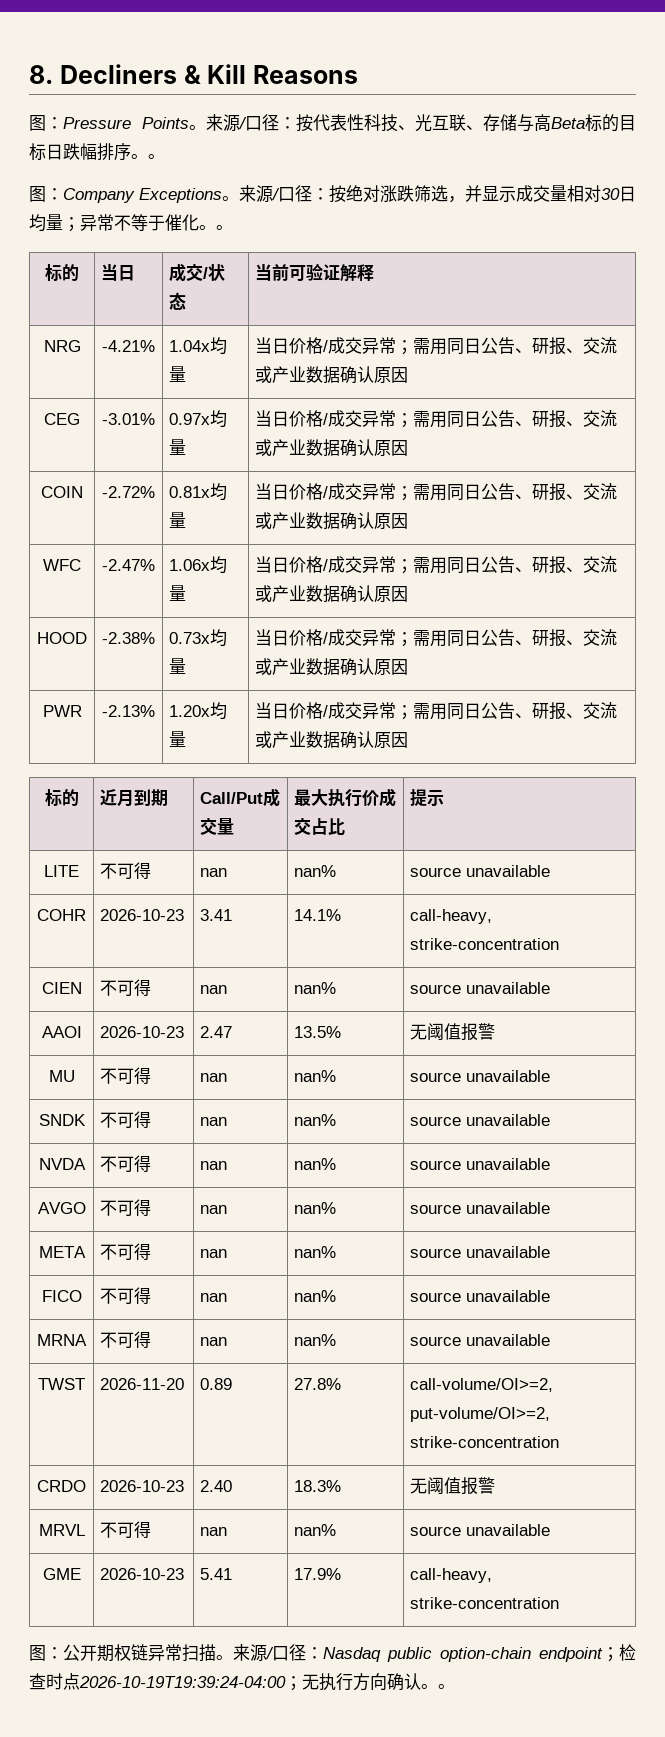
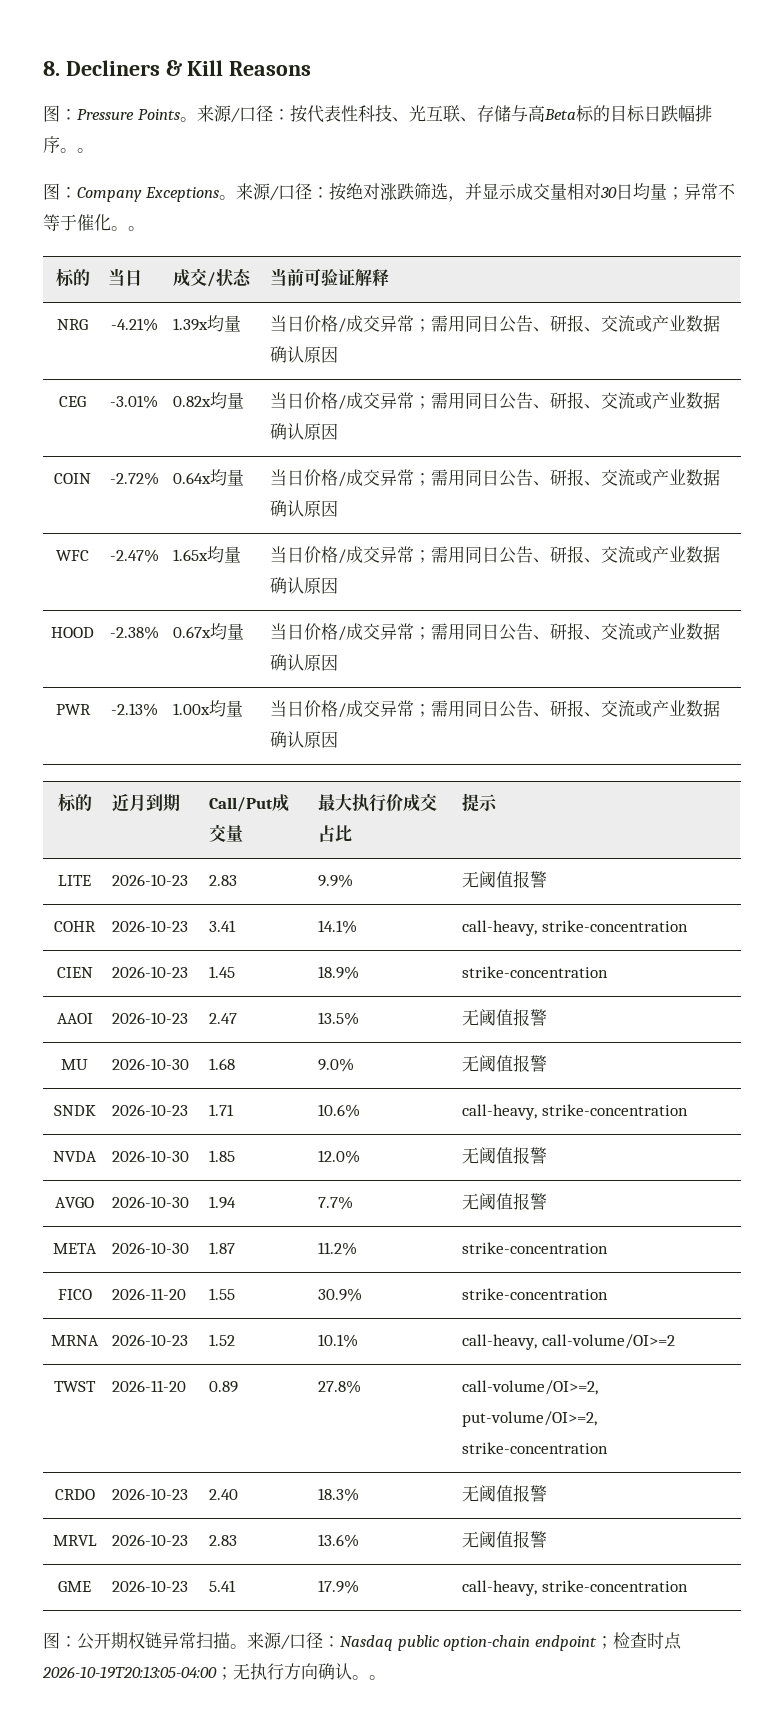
- NRG | -4.21% | 1.04x均量 | 当日价格/成交异常；需用同日公告、研报、交流或产业数据确认原因
+ NRG | -4.21% | 1.39x均量 | 当日价格/成交异常；需用同日公告、研报、交流或产业数据确认原因
- CEG | -3.01% | 0.97x均量 | 当日价格/成交异常；需用同日公告、研报、交流或产业数据确认原因
+ CEG | -3.01% | 0.82x均量 | 当日价格/成交异常；需用同日公告、研报、交流或产业数据确认原因
- COIN | -2.72% | 0.81x均量 | 当日价格/成交异常；需用同日公告、研报、交流或产业数据确认原因
+ COIN | -2.72% | 0.64x均量 | 当日价格/成交异常；需用同日公告、研报、交流或产业数据确认原因
- WFC | -2.47% | 1.06x均量 | 当日价格/成交异常；需用同日公告、研报、交流或产业数据确认原因
+ WFC | -2.47% | 1.65x均量 | 当日价格/成交异常；需用同日公告、研报、交流或产业数据确认原因
- HOOD | -2.38% | 0.73x均量 | 当日价格/成交异常；需用同日公告、研报、交流或产业数据确认原因
+ HOOD | -2.38% | 0.67x均量 | 当日价格/成交异常；需用同日公告、研报、交流或产业数据确认原因
- PWR | -2.13% | 1.20x均量 | 当日价格/成交异常；需用同日公告、研报、交流或产业数据确认原因
+ PWR | -2.13% | 1.00x均量 | 当日价格/成交异常；需用同日公告、研报、交流或产业数据确认原因
- LITE | 不可得 | nan | nan% | source unavailable
+ LITE | 2026-10-23 | 2.83 | 9.9% | 无阈值报警
- CIEN | 不可得 | nan | nan% | source unavailable
+ CIEN | 2026-10-23 | 1.45 | 18.9% | strike-concentration
- MU | 不可得 | nan | nan% | source unavailable
- SNDK | 不可得 | nan | nan% | source unavailable
- NVDA | 不可得 | nan | nan% | source unavailable
- AVGO | 不可得 | nan | nan% | source unavailable
- META | 不可得 | nan | nan% | source unavailable
- FICO | 不可得 | nan | nan% | source unavailable
- MRNA | 不可得 | nan | nan% | source unavailable
+ MU | 2026-10-30 | 1.68 | 9.0% | 无阈值报警
+ SNDK | 2026-10-23 | 1.71 | 10.6% | call-heavy, strike-concentration
+ NVDA | 2026-10-30 | 1.85 | 12.0% | 无阈值报警
+ AVGO | 2026-10-30 | 1.94 | 7.7% | 无阈值报警
+ META | 2026-10-30 | 1.87 | 11.2% | strike-concentration
+ FICO | 2026-11-20 | 1.55 | 30.9% | strike-concentration
+ MRNA | 2026-10-23 | 1.52 | 10.1% | call-heavy, call-volume/OI>=2
- MRVL | 不可得 | nan | nan% | source unavailable
+ MRVL | 2026-10-23 | 2.83 | 13.6% | 无阈值报警
- 来源/口径：Nasdaq public option-chain endpoint；检查时点2026-10-19T19:39:24-04:00；无执行方向确认。
+ 来源/口径：Nasdaq public option-chain endpoint；检查时点2026-10-19T20:13:05-04:00；无执行方向确认。

